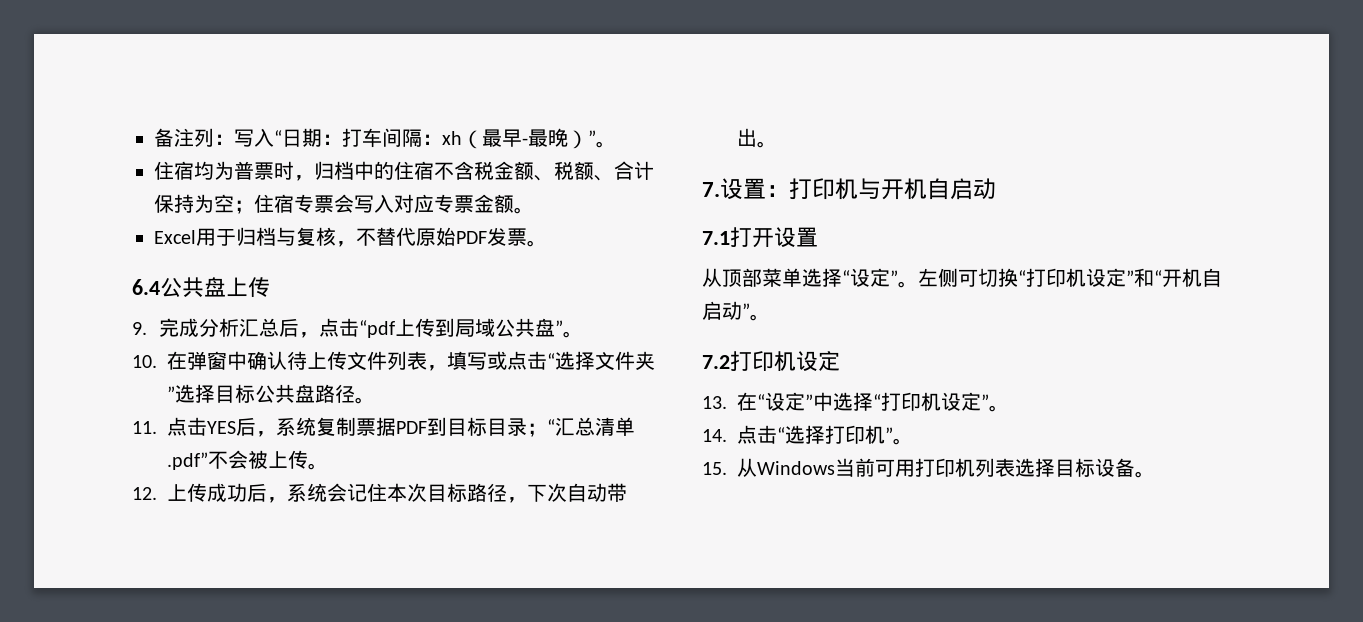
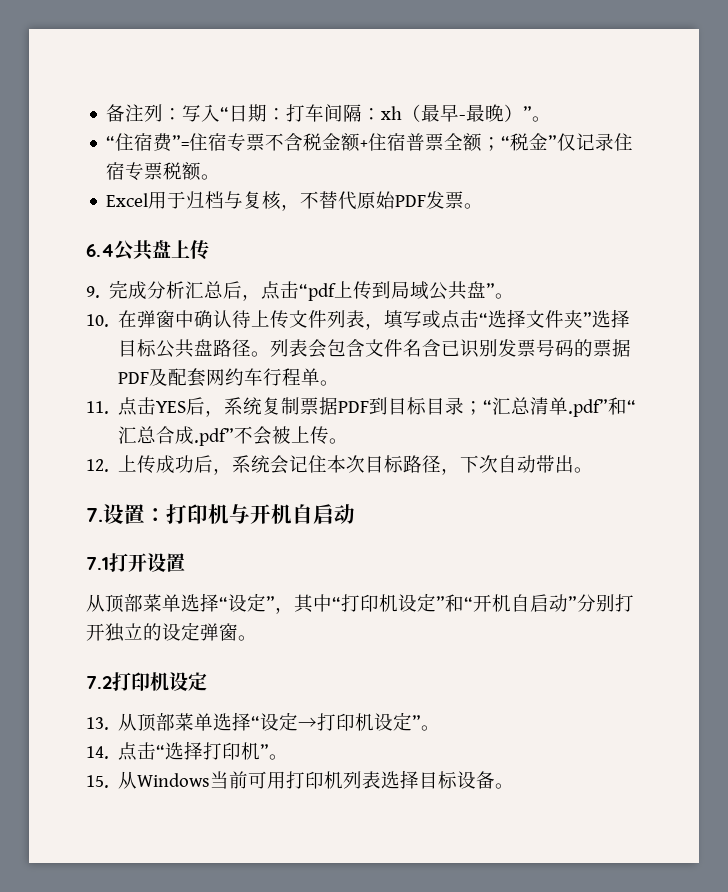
- 住宿均为普票时，归档中的住宿不含税金额、税额、合计保持为空；住宿专票会写入对应专票金额。
+ “住宿费”=住宿专票不含税金额+住宿普票全额；“税金”仅记录住宿专票税额。
+ 列表会包含文件名含已识别发票号码的票据PDF及配套网约车行程单。
- 11.点击YES后，系统复制票据PDF到目标目录；“汇总清单.pdf”不会被上传。
+ 11.点击YES后，系统复制票据PDF到目标目录；“汇总清单.pdf”和“汇总合成.pdf”不会被上传。
- 从顶部菜单选择“设定”。左侧可切换“打印机设定”和“开机自启动”。
+ 从顶部菜单选择“设定”，其中“打印机设定”和“开机自启动”分别打开独立的设定弹窗。
- 13.在“设定”中选择“打印机设定”。
+ 13.从顶部菜单选择“设定→打印机设定”。

